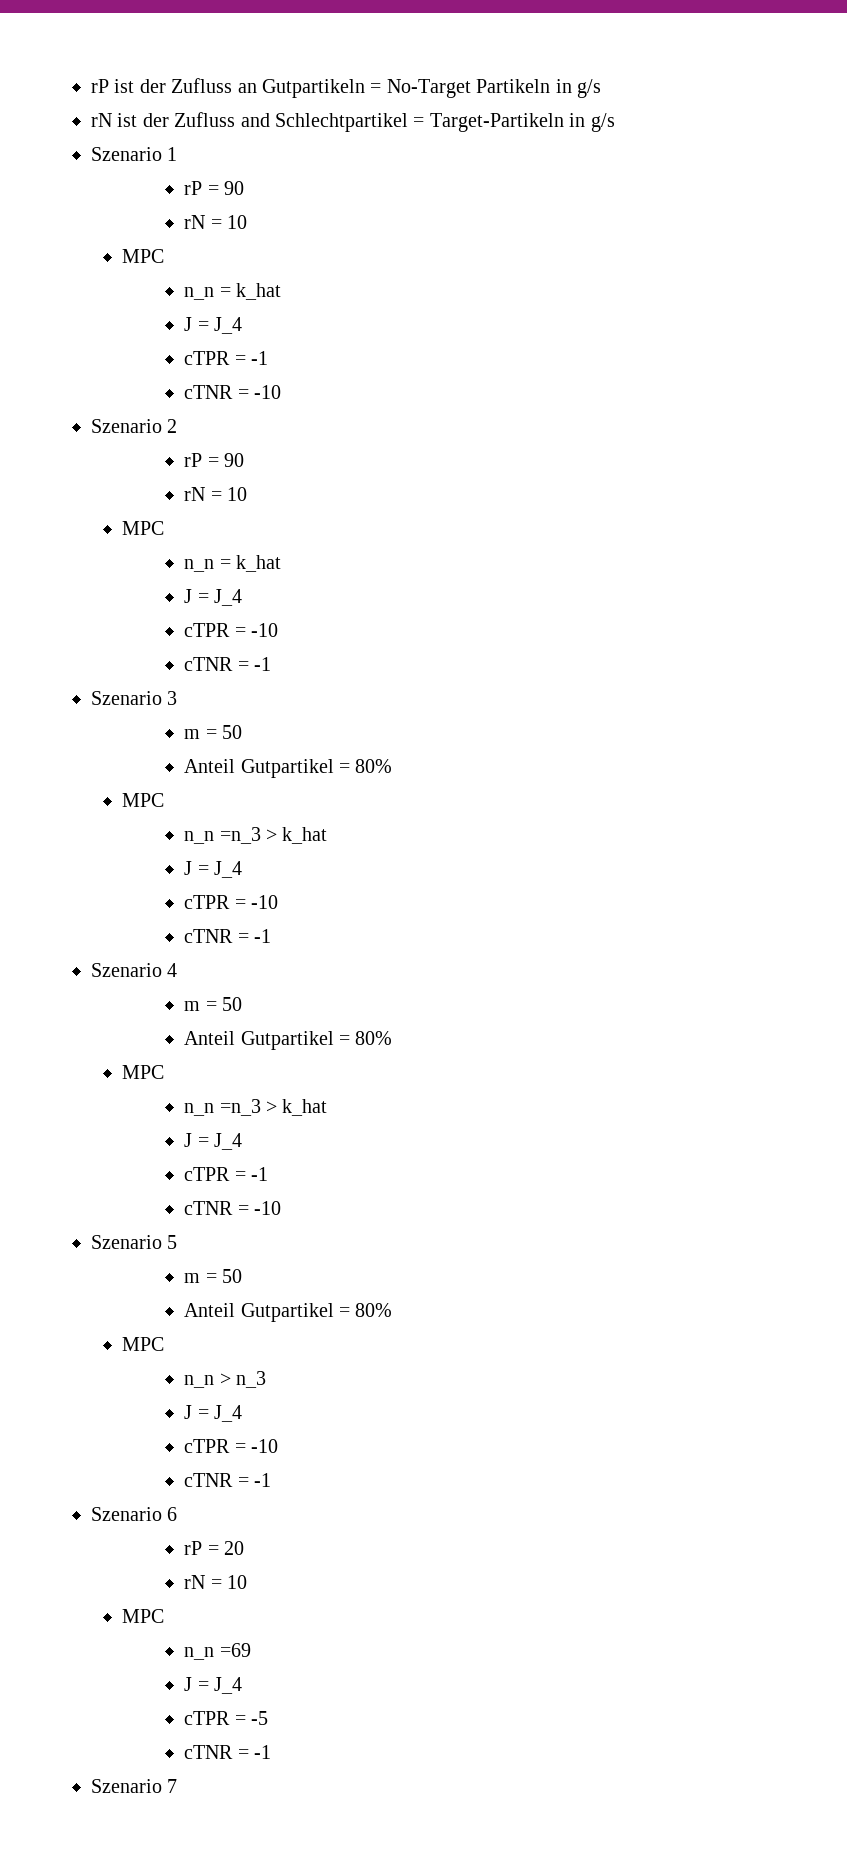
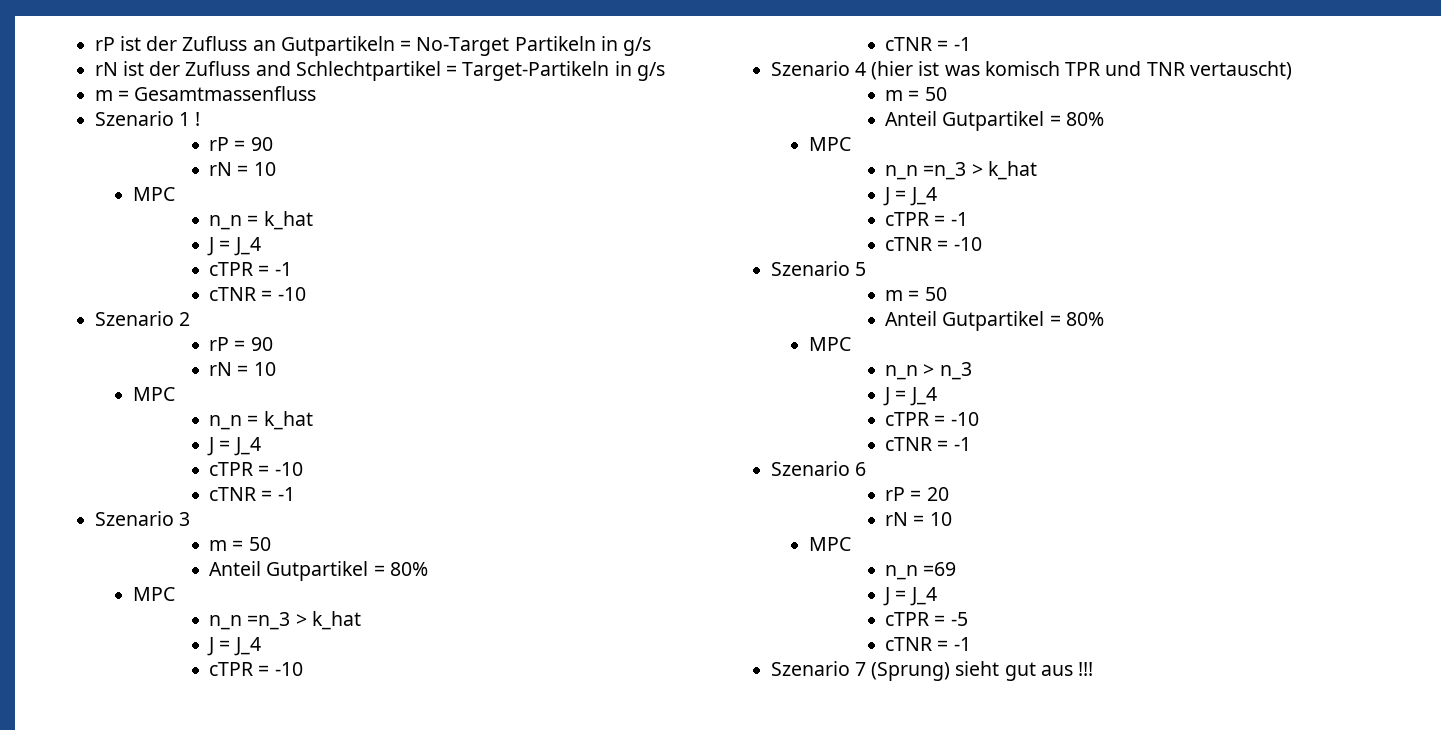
+ m = Gesamtmassenfluss
- Szenario 1
+ Szenario 1 !
- Szenario 4
+ Szenario 4 (hier ist was komisch TPR und TNR vertauscht)
- Szenario 7
+ Szenario 7 (Sprung) sieht gut aus !!!

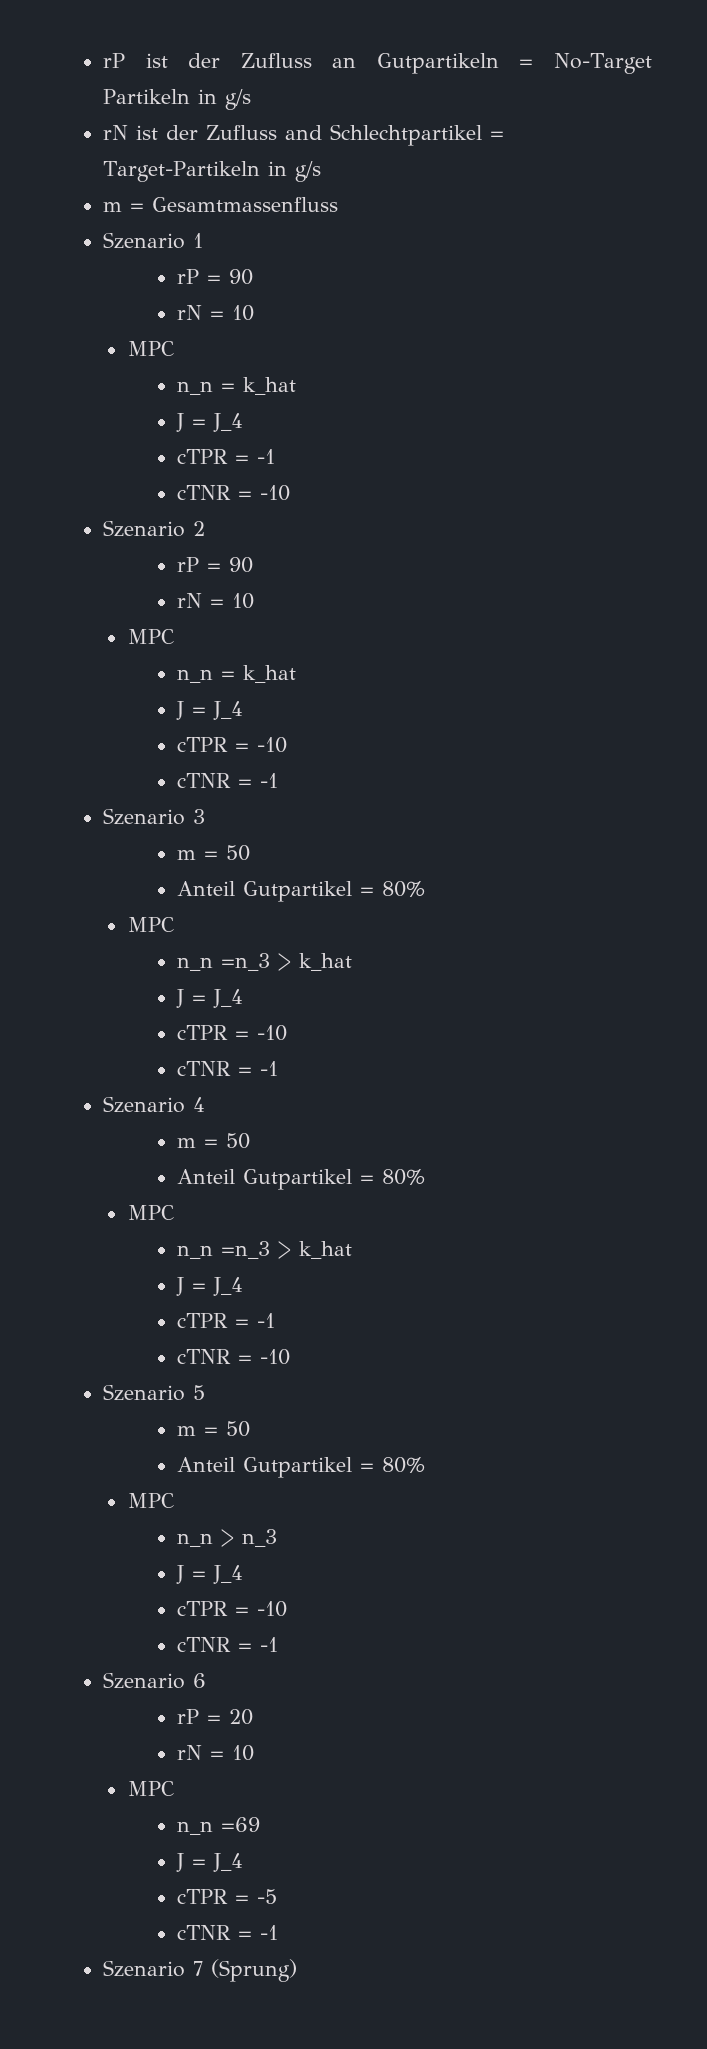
- Szenario 1 !
+ Szenario 1
- Szenario 4 (hier ist was komisch TPR und TNR vertauscht)
+ Szenario 4
- Szenario 7 (Sprung) sieht gut aus !!!
+ Szenario 7 (Sprung)

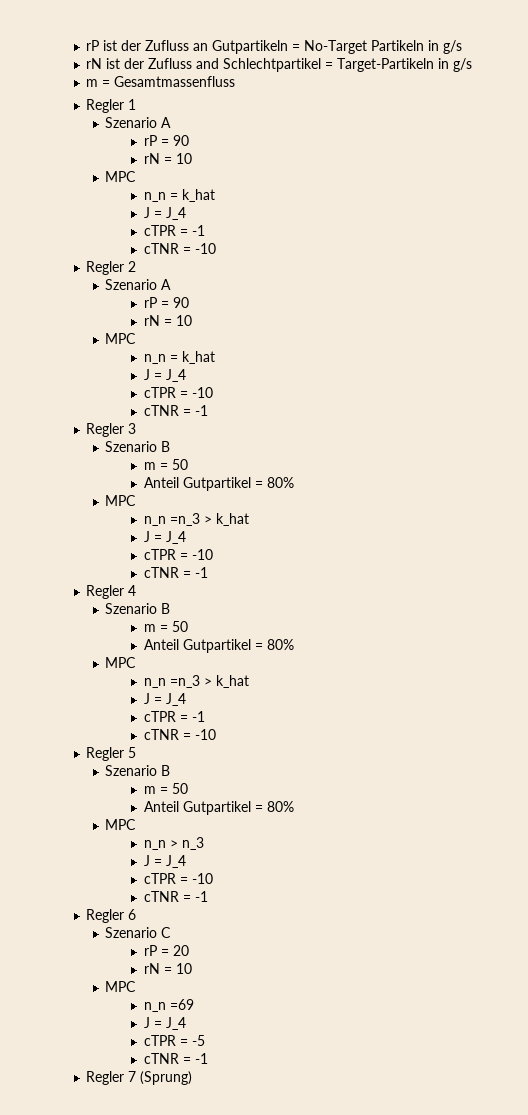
- Szenario 1
+ Regler 1
+ Szenario A
- Szenario 2
+ Regler 2
+ Szenario A
- Szenario 3
+ Regler 3
+ Szenario B
- Szenario 4
+ Regler 4
+ Szenario B
- Szenario 5
+ Regler 5
+ Szenario B
- Szenario 6
+ Regler 6
+ Szenario C
- Szenario 7 (Sprung)
+ Regler 7 (Sprung)

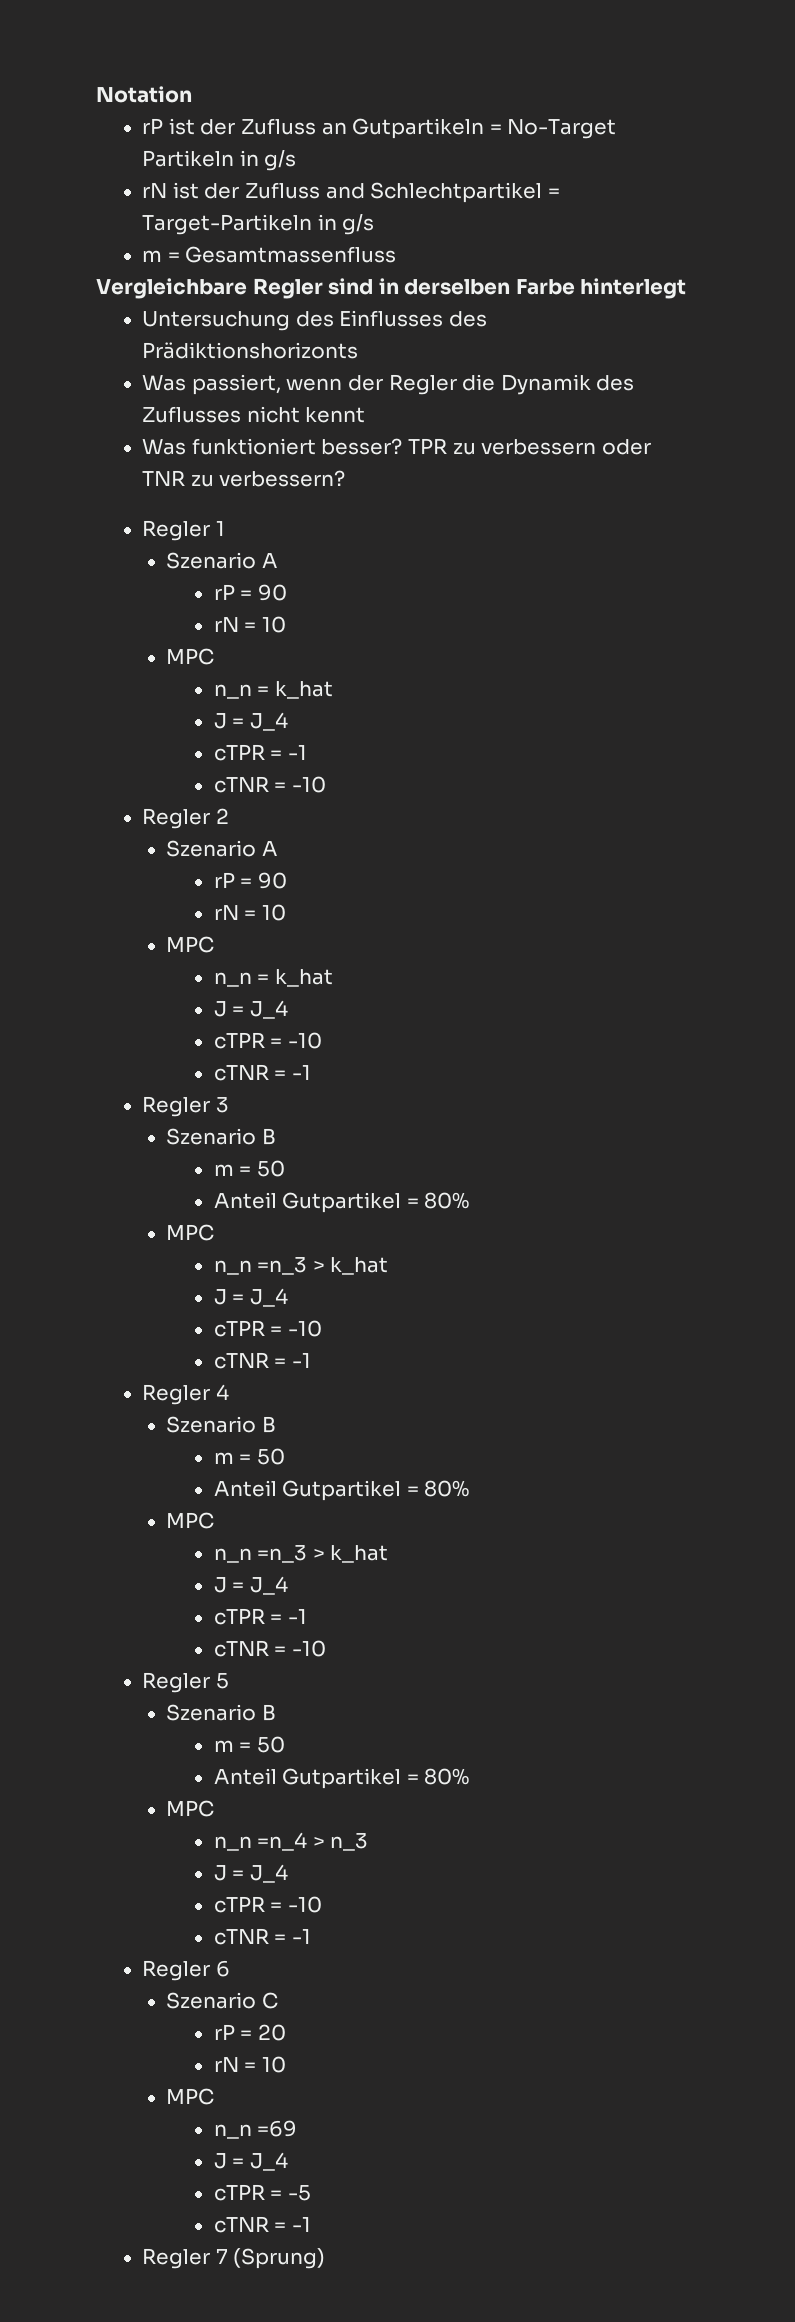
+ Notation
+ Vergleichbare Regler sind in derselben Farbe hinterlegt
+ Untersuchung des Einflusses des Prädiktionshorizonts
+ Was passiert, wenn der Regler die Dynamik des Zuflusses nicht kennt
+ Was funktioniert besser? TPR zu verbessern oder TNR zu verbessern?
- n_n > n_3
+ n_n =n_4 > n_3

